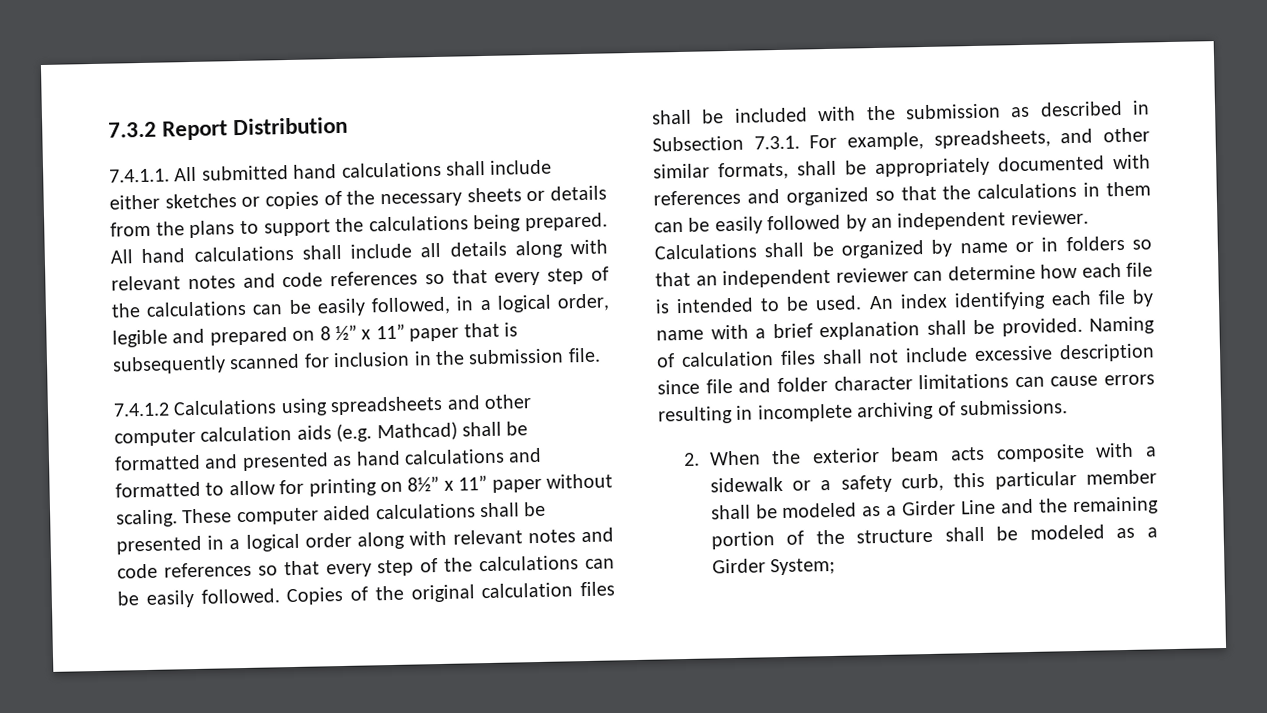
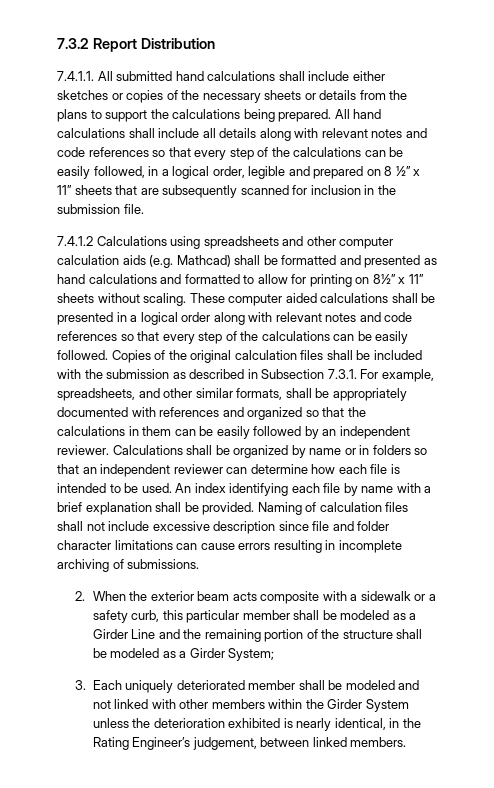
- All hand calculations shall include all details along with relevant notes and code references so that every step of the calculations can be easily followed, in a logical order, legible and prepared on 8 ½” x 11” paper that is subsequently scanned for inclusion in the submission file.
+ All hand calculations shall include all details along with relevant notes and code references so that every step of the calculations can be easily followed, in a logical order, legible and prepared on 8 ½” x 11” sheets that are subsequently scanned for inclusion in the submission file.
- 7.4.1.2 Calculations using spreadsheets and other computer calculation aids (e.g. Mathcad) shall be formatted and presented as hand calculations and formatted to allow for printing on 8½” x 11” paper without scaling.
+ 7.4.1.2 Calculations using spreadsheets and other computer calculation aids (e.g. Mathcad) shall be formatted and presented as hand calculations and formatted to allow for printing on 8½” x 11” sheets without scaling.
+ 3. Each uniquely deteriorated member shall be modeled and not linked with other members within the Girder System unless the deterioration exhibited is nearly identical, in the Rating Engineer’s judgement, between linked members.

